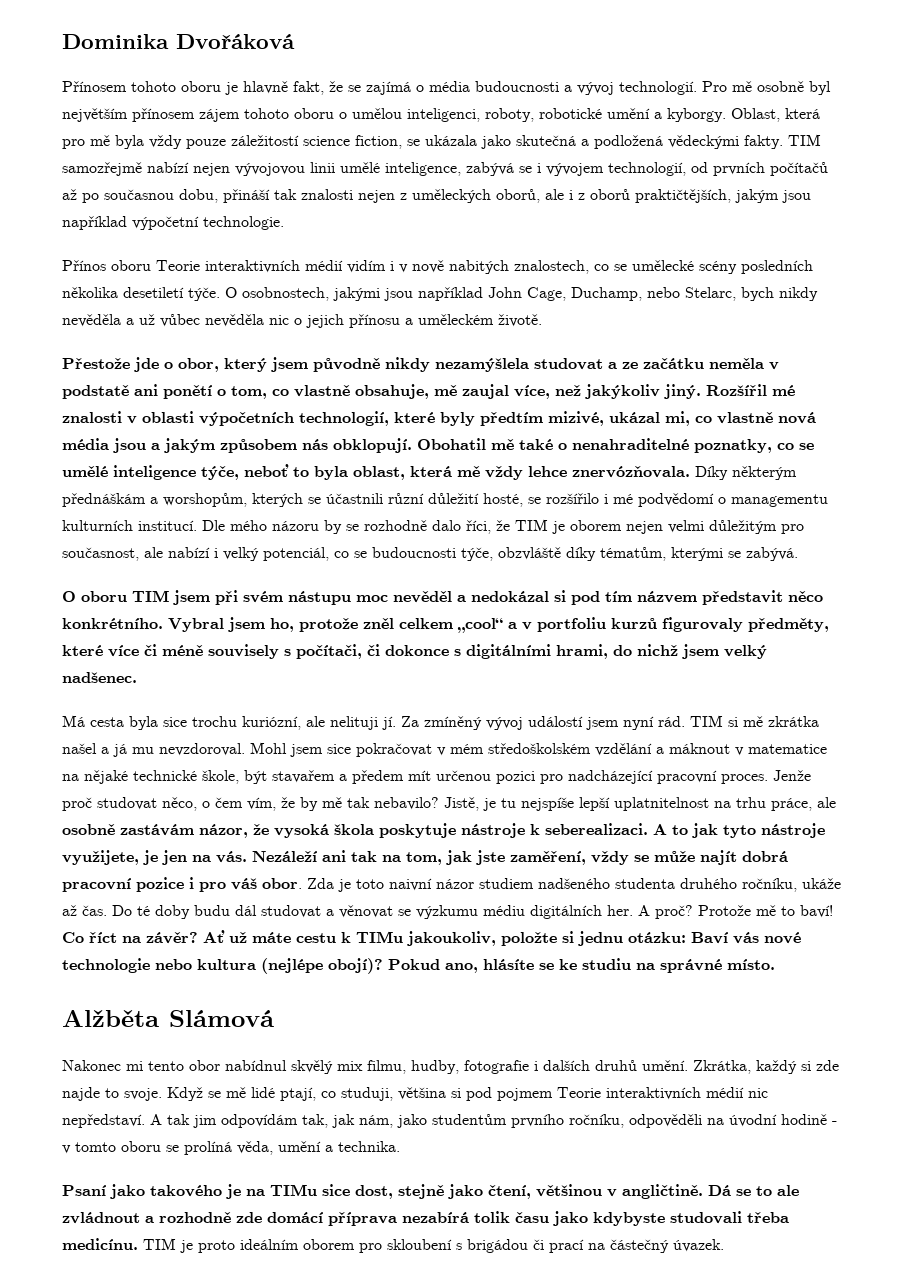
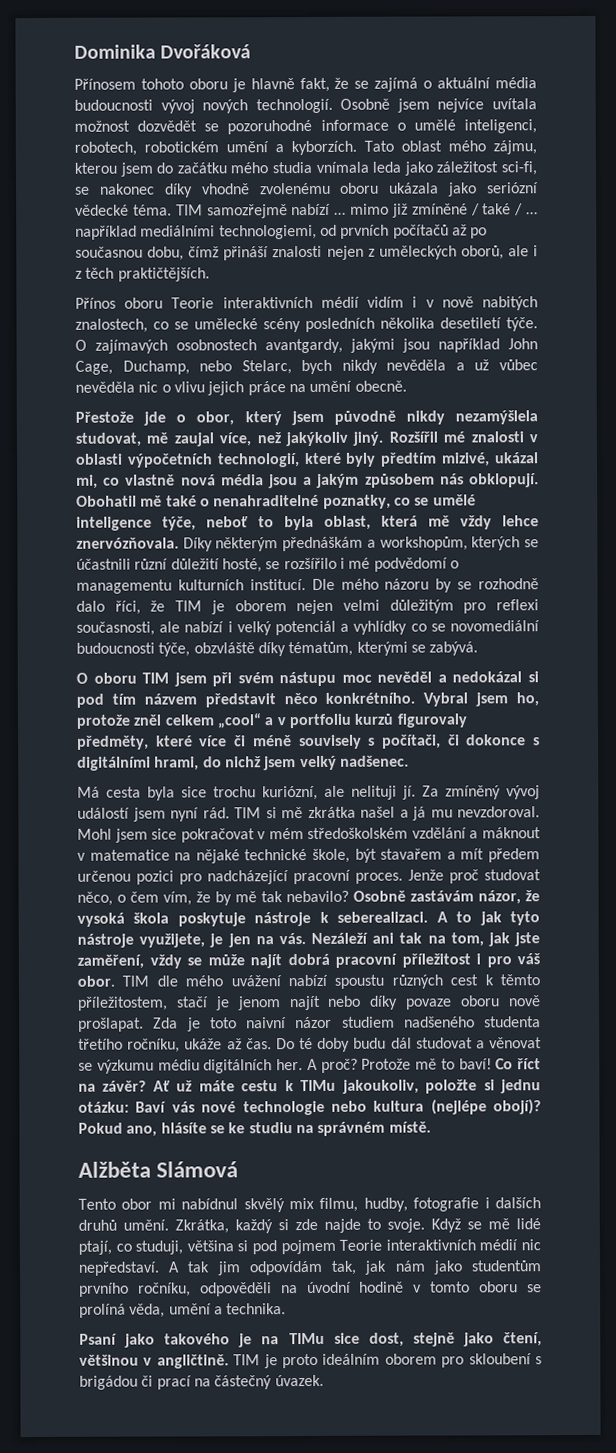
- Přínosem tohoto oboru je hlavně fakt, že se zajímá o média budoucnosti a vývoj technologií. Pro mě osobně byl největším přínosem zájem tohoto oboru o umělou inteligenci, roboty, robotické umění a kyborgy. Oblast, která pro mě byla vždy pouze záležitostí science fiction, se ukázala jako skutečná a podložená vědeckými fakty. TIM samozřejmě nabízí nejen vývojovou linii umělé inteligence, zabývá se i vývojem technologií, od prvních počítačů až po současnou dobu, přináší tak znalosti nejen z uměleckých oborů, ale i z oborů praktičtějších, jakým jsou například výpočetní technologie.
+ Přínosem tohoto oboru je hlavně fakt, že se zajímá o aktuální média budoucnosti vývoj nových technologií. Osobně jsem nejvíce uvítala možnost dozvědět se pozoruhodné informace o umělé inteligenci, robotech, robotickém umění a kyborzích. Tato oblast mého zájmu, kterou jsem do začátku mého studia vnímala leda jako záležitost sci-fi, se nakonec díky vhodně zvolenému oboru ukázala jako seriózní vědecké téma. TIM samozřejmě nabízí … mimo již zmíněné / také / … například mediálními technologiemi, od prvních počítačů až po současnou dobu, čímž přináší znalosti nejen z uměleckých oborů, ale i z těch praktičtějších.
- O osobnostech, jakými jsou například John Cage, Duchamp, nebo Stelarc, bych nikdy nevěděla a už vůbec nevěděla nic o jejich přínosu a uměleckém životě.
+ O zajímavých osobnostech avantgardy, jakými jsou například John Cage, Duchamp, nebo Stelarc, bych nikdy nevěděla a už vůbec nevěděla nic o vlivu jejich práce na umění obecně.
- Přestože jde o obor, který jsem původně nikdy nezamýšlela studovat a ze začátku neměla v podstatě ani ponětí o tom, co vlastně obsahuje, mě zaujal více, než jakýkoliv jiný.
+ Přestože jde o obor, který jsem původně nikdy nezamýšlela studovat, mě zaujal více, než jakýkoliv jiný.
- Díky některým přednáškám a worshopům, kterých se účastnili různí důležití hosté, se rozšířilo i mé podvědomí o managementu kulturních institucí.
+ Díky některým přednáškám a workshopům, kterých se účastnili různí důležití hosté, se rozšířilo i mé podvědomí o managementu kulturních institucí.
- Dle mého názoru by se rozhodně dalo říci, že TIM je oborem nejen velmi důležitým pro současnost, ale nabízí i velký potenciál, co se budoucnosti týče, obzvláště díky tématům, kterými se zabývá.
+ Dle mého názoru by se rozhodně dalo říci, že TIM je oborem nejen velmi důležitým pro reflexi současnosti, ale nabízí i velký potenciál a vyhlídky co se novomediální budoucnosti týče, obzvláště díky tématům, kterými se zabývá.
- Mohl jsem sice pokračovat v mém středoškolském vzdělání a máknout v matematice na nějaké technické škole, být stavařem a předem mít určenou pozici pro nadcházející pracovní proces.
+ Mohl jsem sice pokračovat v mém středoškolském vzdělání a máknout v matematice na nějaké technické škole, být stavařem a mít předem určenou pozici pro nadcházející pracovní proces.
- Jistě, je tu nejspíše lepší uplatnitelnost na trhu práce, ale osobně zastávám názor, že vysoká škola poskytuje nástroje k seberealizaci.
+ Osobně zastávám názor, že vysoká škola poskytuje nástroje k seberealizaci.
- Nezáleží ani tak na tom, jak jste zaměření, vždy se může najít dobrá pracovní pozice i pro váš obor.
+ Nezáleží ani tak na tom, jak jste zaměření, vždy se může najít dobrá pracovní příležitost i pro váš obor.
+ TIM dle mého uvážení nabízí spoustu různých cest k těmto příležitostem, stačí je jenom najít nebo díky povaze oboru nově prošlapat.
- Zda je toto naivní názor studiem nadšeného studenta druhého ročníku, ukáže až čas.
+ Zda je toto naivní názor studiem nadšeného studenta třetího ročníku, ukáže až čas.
- Pokud ano, hlásíte se ke studiu na správné místo.
+ Pokud ano, hlásíte se ke studiu na správném místě.
- Nakonec mi tento obor nabídnul skvělý mix filmu, hudby, fotografie i dalších druhů umění.
+ Tento obor mi nabídnul skvělý mix filmu, hudby, fotografie i dalších druhů umění.
- A tak jim odpovídám tak, jak nám, jako studentům prvního ročníku, odpověděli na úvodní hodině - v tomto oboru se prolíná věda, umění a technika.
+ A tak jim odpovídám tak, jak nám jako studentům prvního ročníku, odpověděli na úvodní hodině v tomto oboru se prolíná věda, umění a technika.
- Dá se to ale zvládnout a rozhodně zde domácí příprava nezabírá tolik času jako kdybyste studovali třeba medicínu.

